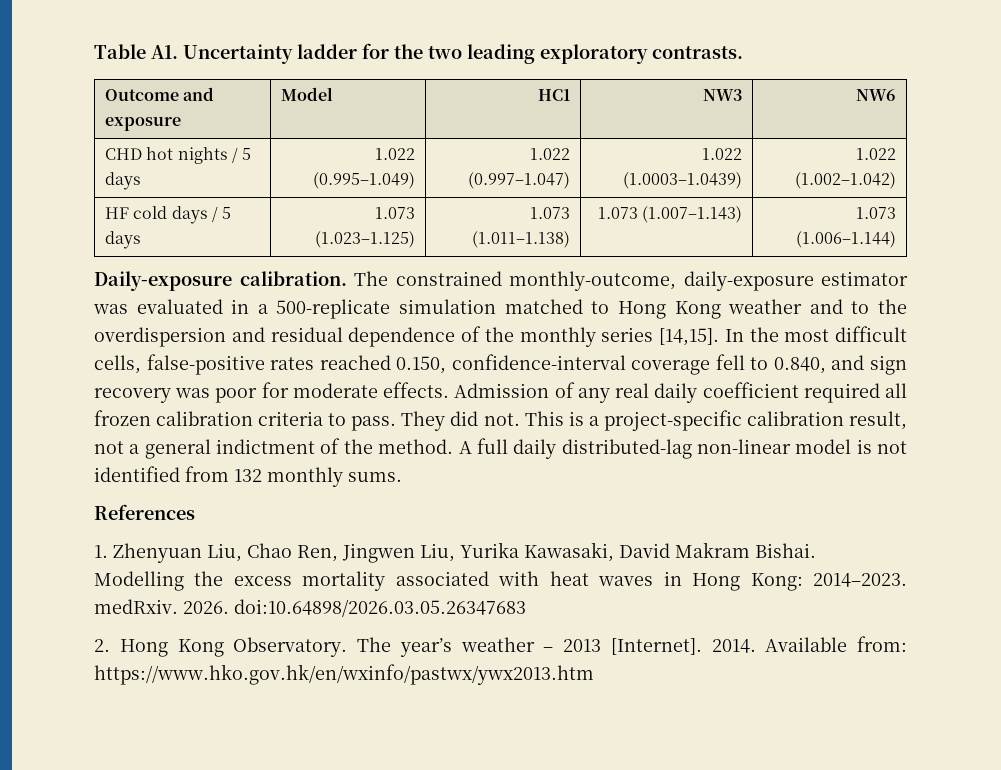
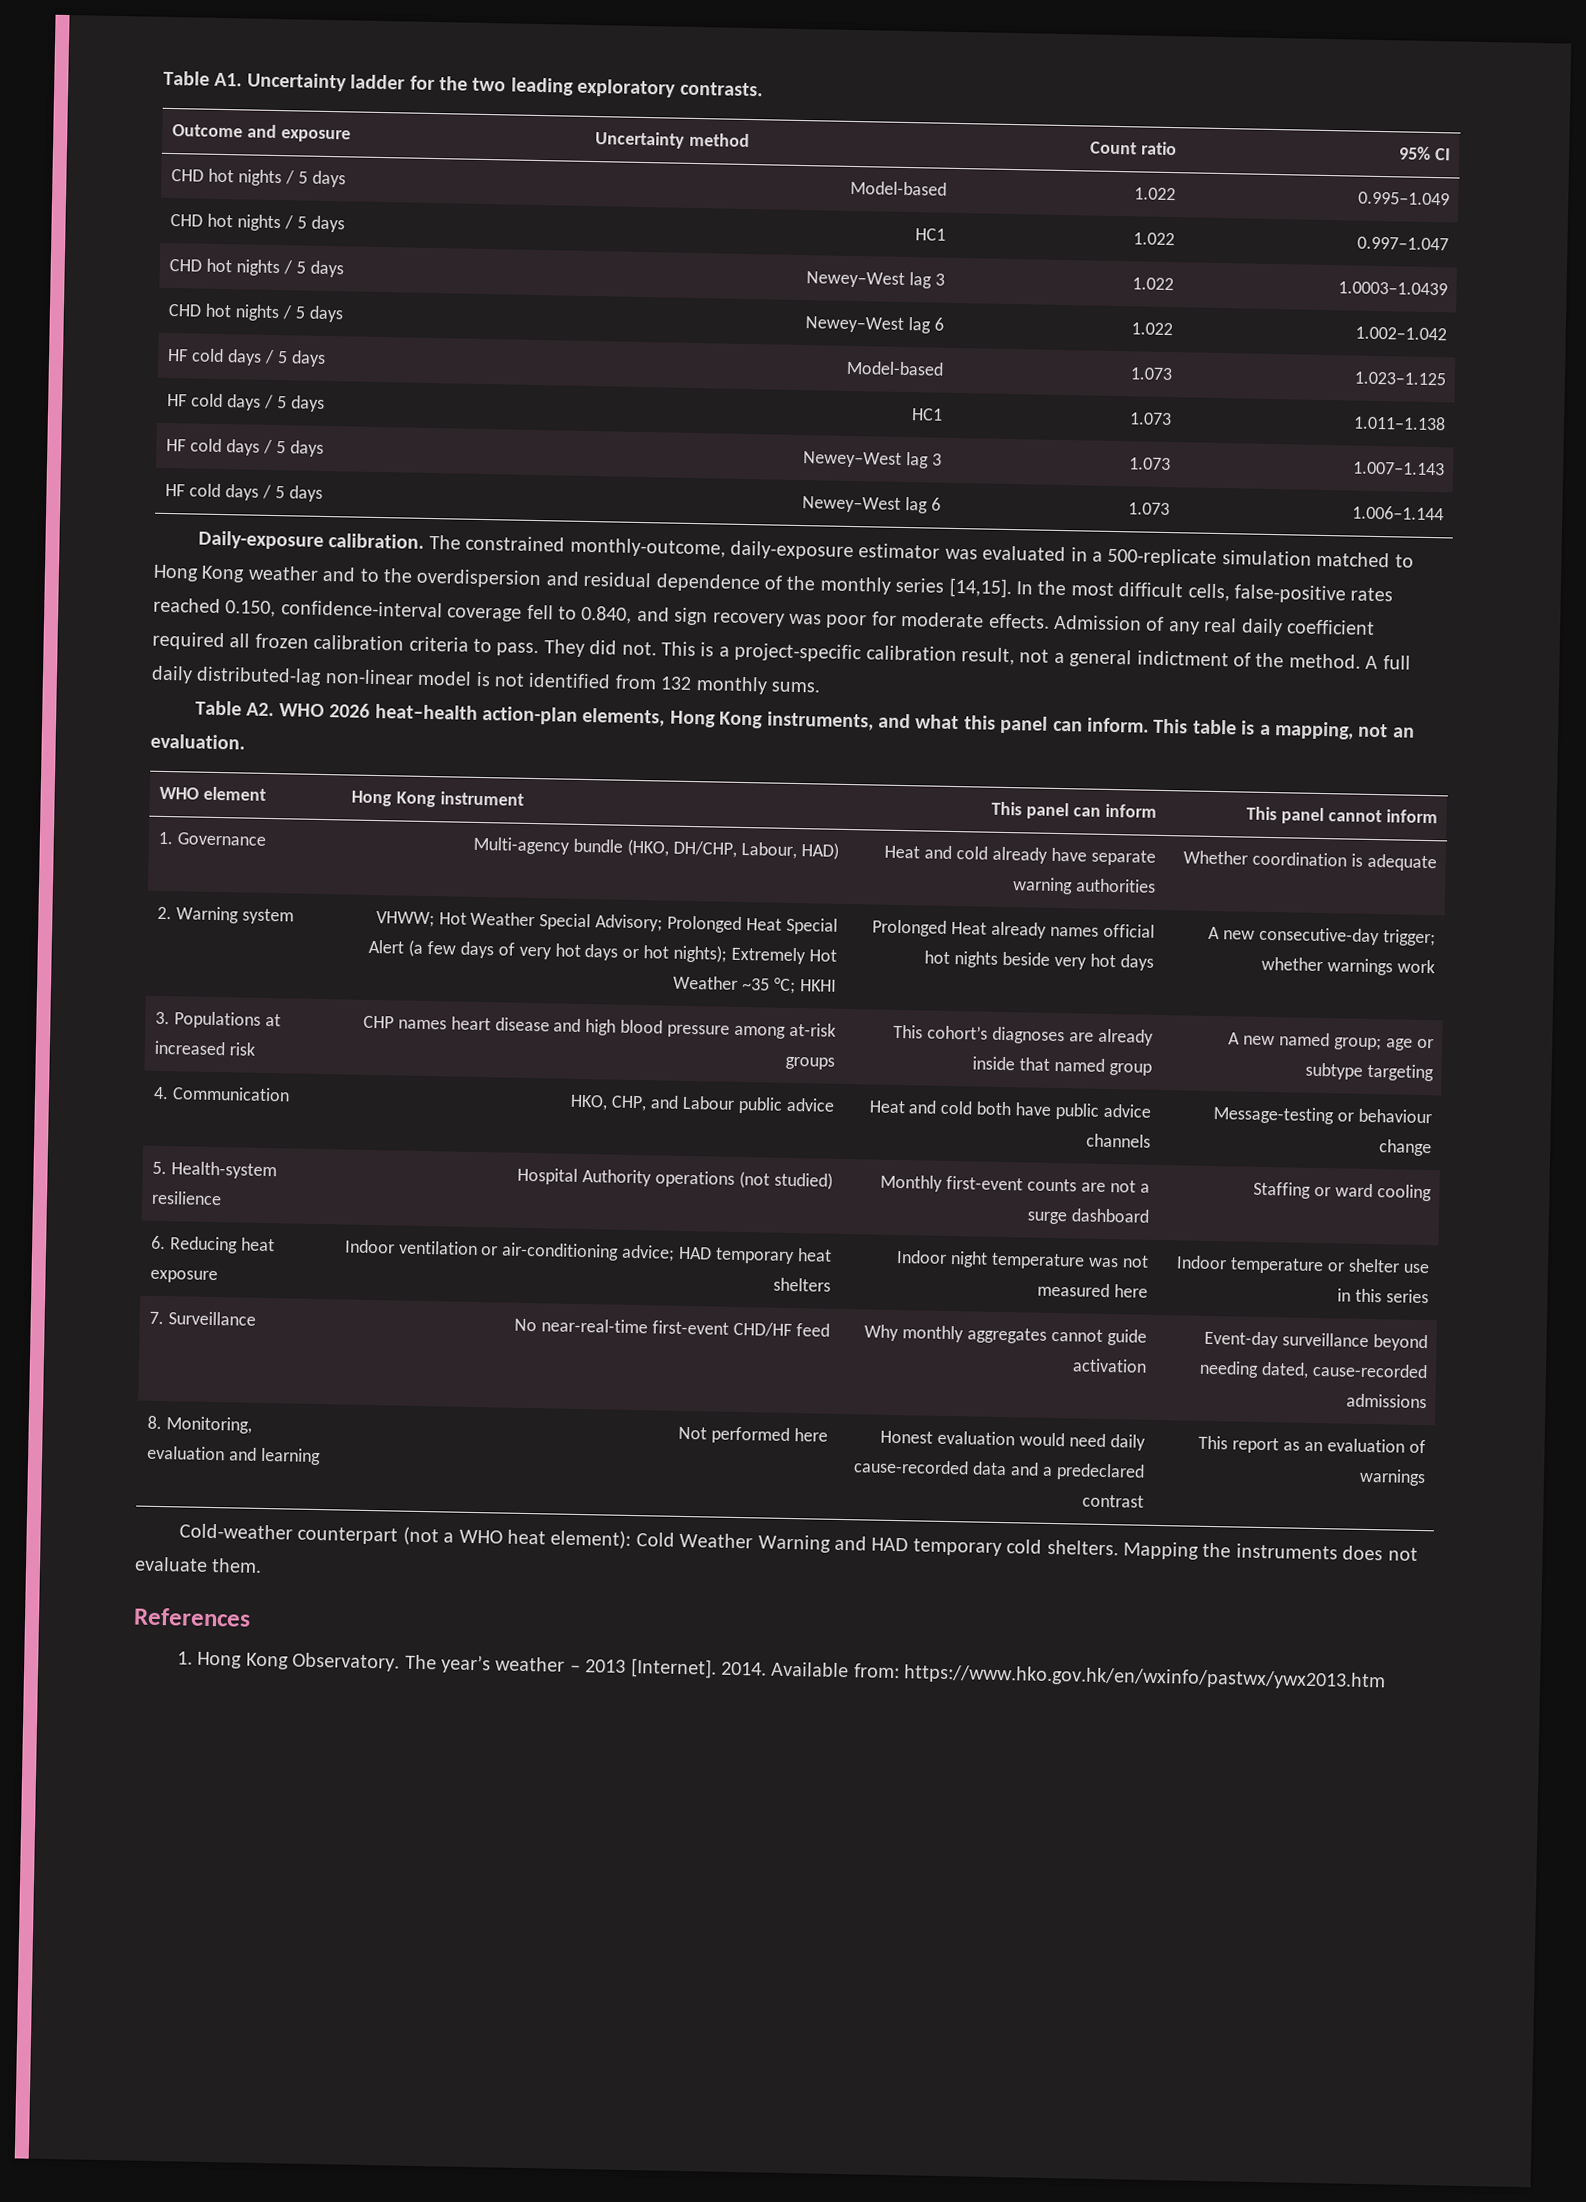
- Outcome and exposure | Model | HC1 | NW3 | NW6
- CHD hot nights / 5 days | 1.022 (0.995–1.049) | 1.022 (0.997–1.047) | 1.022 (1.0003–1.0439) | 1.022 (1.002–1.042)
- HF cold days / 5 days | 1.073 (1.023–1.125) | 1.073 (1.011–1.138) | 1.073 (1.007–1.143) | 1.073 (1.006–1.144)
+ Outcome and exposure | Uncertainty method | Count ratio | 95% CI
+ CHD hot nights / 5 days | Model-based | 1.022 | 0.995–1.049
+ CHD hot nights / 5 days | HC1 | 1.022 | 0.997–1.047
+ CHD hot nights / 5 days | Newey–West lag 3 | 1.022 | 1.0003–1.0439
+ CHD hot nights / 5 days | Newey–West lag 6 | 1.022 | 1.002–1.042
+ HF cold days / 5 days | Model-based | 1.073 | 1.023–1.125
+ HF cold days / 5 days | HC1 | 1.073 | 1.011–1.138
+ HF cold days / 5 days | Newey–West lag 3 | 1.073 | 1.007–1.143
+ HF cold days / 5 days | Newey–West lag 6 | 1.073 | 1.006–1.144
+ Table A2. WHO 2026 heat–health action-plan elements, Hong Kong instruments, and what this panel can inform. This table is a mapping, not an evaluation.
+ WHO element | Hong Kong instrument | This panel can inform | This panel cannot inform
+ 1. Governance | Multi-agency bundle (HKO, DH/CHP, Labour, HAD) | Heat and cold already have separate warning authorities | Whether coordination is adequate
+ 2. Warning system | VHWW; Hot Weather Special Advisory; Prolonged Heat Special Alert (a few days of very hot days or hot nights); Extremely Hot Weather ~35 °C; HKHI | Prolonged Heat already names official hot nights beside very hot days | A new consecutive-day trigger; whether warnings work
+ 3. Populations at increased risk | CHP names heart disease and high blood pressure among at-risk groups | This cohort’s diagnoses are already inside that named group | A new named group; age or subtype targeting
+ 4. Communication | HKO, CHP, and Labour public advice | Heat and cold both have public advice channels | Message-testing or behaviour change
+ 5. Health-system resilience | Hospital Authority operations (not studied) | Monthly first-event counts are not a surge dashboard | Staffing or ward cooling
+ 6. Reducing heat exposure | Indoor ventilation or air-conditioning advice; HAD temporary heat shelters | Indoor night temperature was not measured here | Indoor temperature or shelter use in this series
+ 7. Surveillance | No near-real-time first-event CHD/HF feed | Why monthly aggregates cannot guide activation | Event-day surveillance beyond needing dated, cause-recorded admissions
+ 8. Monitoring, evaluation and learning | Not performed here | Honest evaluation would need daily cause-recorded data and a predeclared contrast | This report as an evaluation of warnings
+ Cold-weather counterpart (not a WHO heat element): Cold Weather Warning and HAD temporary cold shelters. Mapping the instruments does not evaluate them.
  References
- 1. Zhenyuan Liu, Chao Ren, Jingwen Liu, Yurika Kawasaki, David Makram Bishai. Modelling the excess mortality associated with heat waves in Hong Kong: 2014–2023. medRxiv. 2026. doi:10.64898/2026.03.05.26347683
- 2. Hong Kong Observatory.
+ 1. Hong Kong Observatory.

